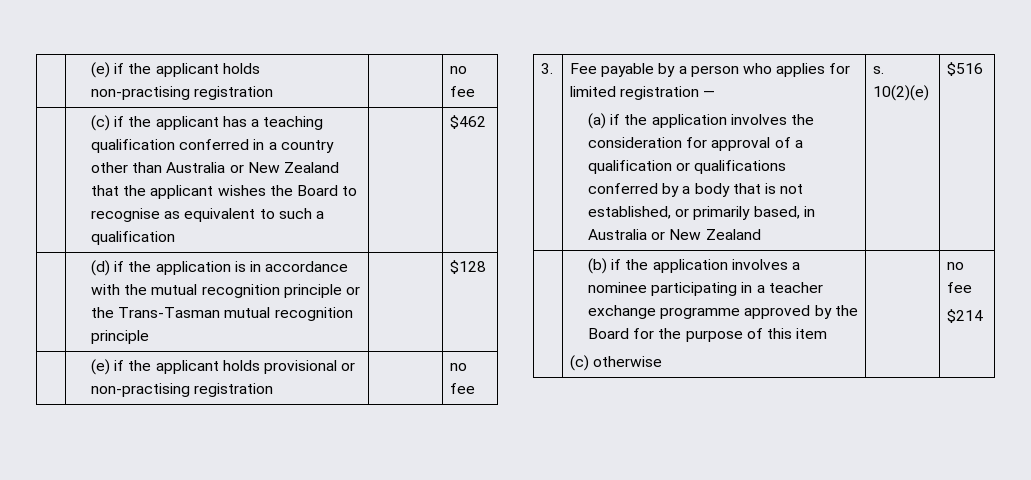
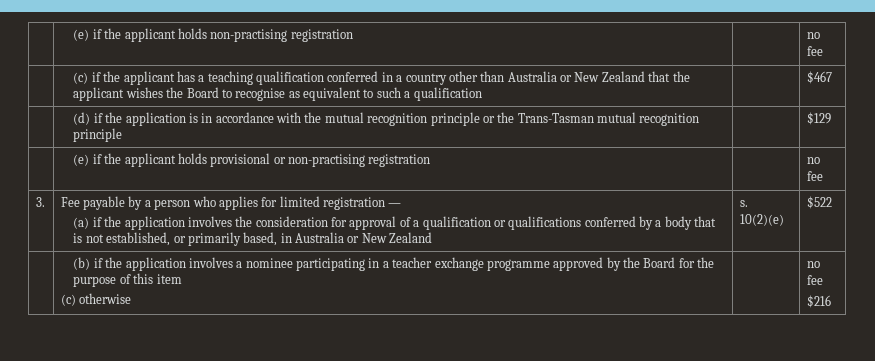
- | (c) if the applicant has a teaching qualification conferred in a country other than Australia or New Zealand that the applicant wishes the Board to recognise as equivalent to such a qualification | | $462
+ | (c) if the applicant has a teaching qualification conferred in a country other than Australia or New Zealand that the applicant wishes the Board to recognise as equivalent to such a qualification | | $467
- | (d) if the application is in accordance with the mutual recognition principle or the Trans-Tasman mutual recognition principle | | $128
+ | (d) if the application is in accordance with the mutual recognition principle or the Trans-Tasman mutual recognition principle | | $129
- $516
+ $522
  | (b) if the application involves a nominee participating in a teacher exchange programme approved by the Board for the purpose of this item
  (c) otherwise | | no fee
- $214
+ $216

